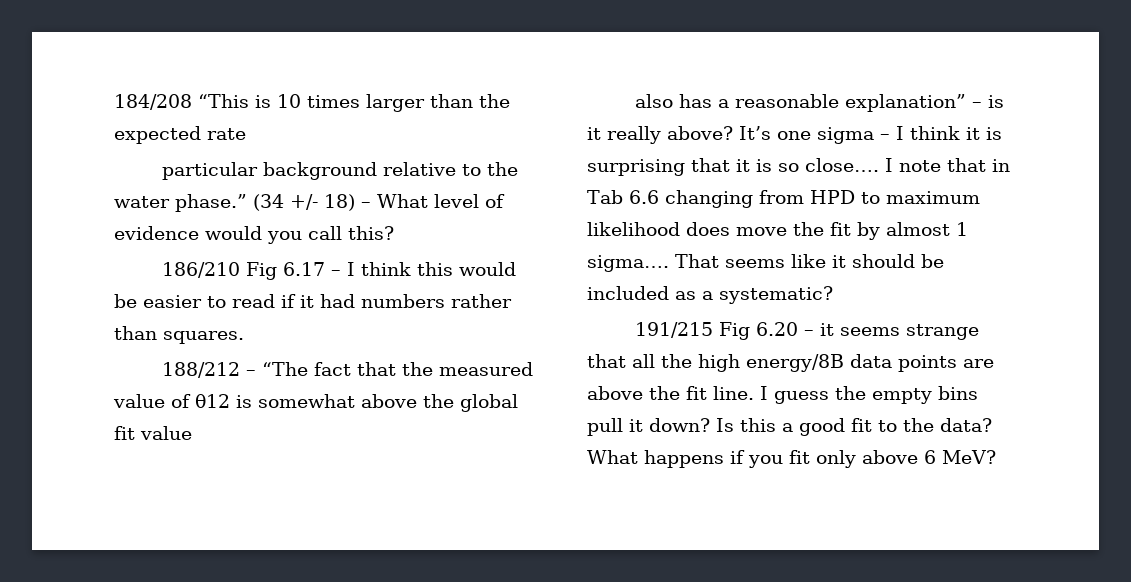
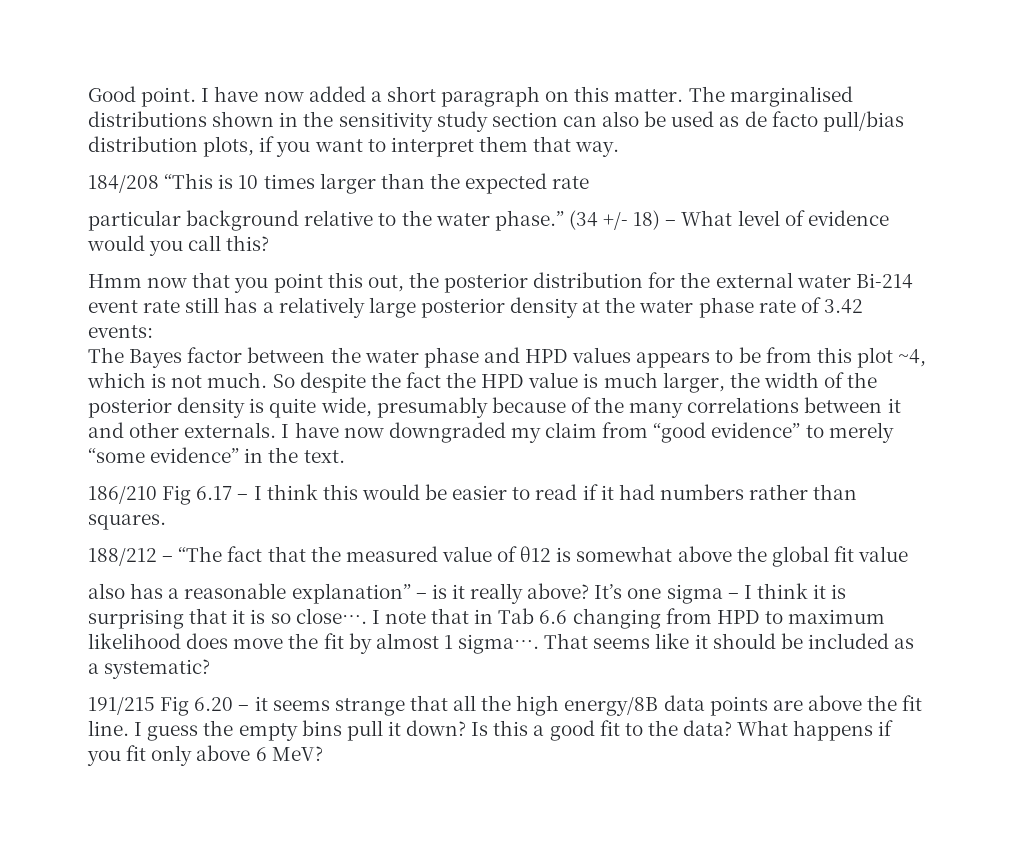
+ Good point. I have now added a short paragraph on this matter. The marginalised distributions shown in the sensitivity study section can also be used as de facto pull/bias distribution plots, if you want to interpret them that way.
+ Hmm now that you point this out, the posterior distribution for the external water Bi-214 event rate still has a relatively large posterior density at the water phase rate of 3.42 events:
+ The Bayes factor between the water phase and HPD values appears to be from this plot ~4, which is not much. So despite the fact the HPD value is much larger, the width of the posterior density is quite wide, presumably because of the many correlations between it and other externals. I have now downgraded my claim from “good evidence” to merely “some evidence” in the text.

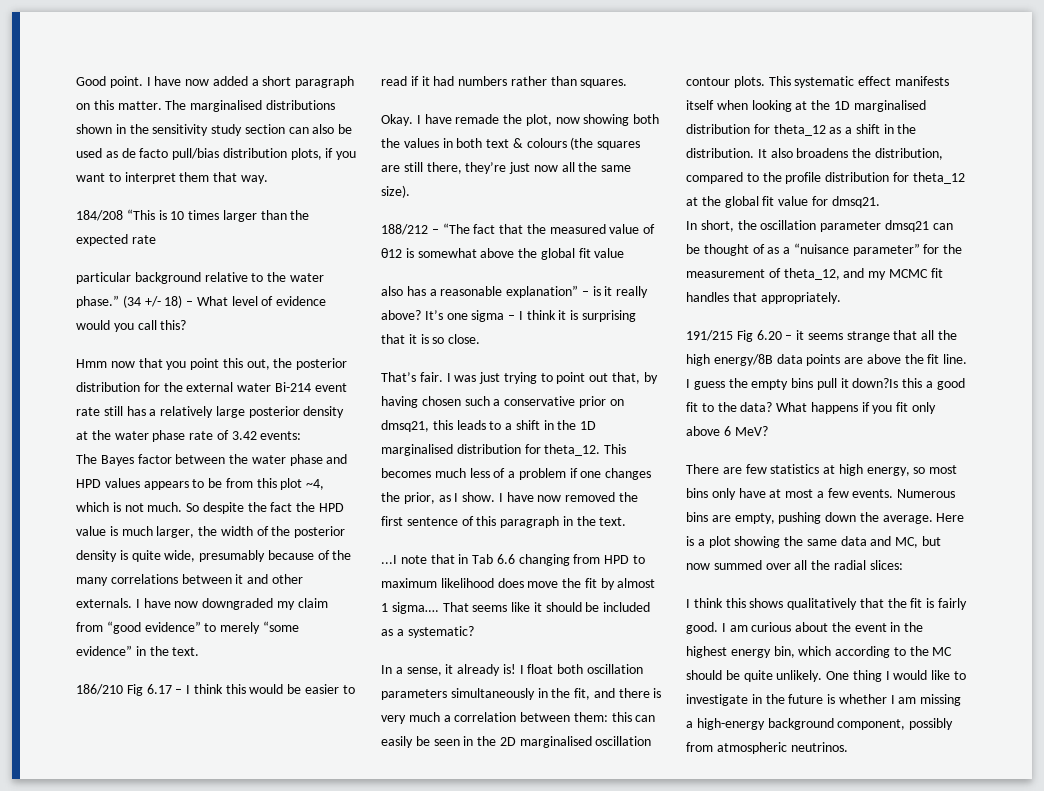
+ Okay. I have remade the plot, now showing both the values in both text & colours (the squares are still there, they’re just now all the same size).
- It’s one sigma – I think it is surprising that it is so close…. I note that in Tab 6.6 changing from HPD to maximum likelihood does move the fit by almost 1 sigma….
+ It’s one sigma – I think it is surprising that it is so close.
+ That’s fair. I was just trying to point out that, by having chosen such a conservative prior on dmsq21, this leads to a shift in the 1D marginalised distribution for theta_12. This becomes much less of a problem if one changes the prior, as I show. I have now removed the first sentence of this paragraph in the text.
+ ...I note that in Tab 6.6 changing from HPD to maximum likelihood does move the fit by almost 1 sigma….
+ In a sense, it already is! I float both oscillation parameters simultaneously in the fit, and there is very much a correlation between them: this can easily be seen in the 2D marginalised oscillation contour plots. This systematic effect manifests itself when looking at the 1D marginalised distribution for theta_12 as a shift in the distribution. It also broadens the distribution, compared to the profile distribution for theta_12 at the global fit value for dmsq21.
+ In short, the oscillation parameter dmsq21 can be thought of as a “nuisance parameter” for the measurement of theta_12, and my MCMC fit handles that appropriately.
- I guess the empty bins pull it down? Is this a good fit to the data?
+ I guess the empty bins pull it down?Is this a good fit to the data?
+ There are few statistics at high energy, so most bins only have at most a few events. Numerous bins are empty, pushing down the average. Here is a plot showing the same data and MC, but now summed over all the radial slices:
+ I think this shows qualitatively that the fit is fairly good. I am curious about the event in the highest energy bin, which according to the MC should be quite unlikely. One thing I would like to investigate in the future is whether I am missing a high-energy background component, possibly from atmospheric neutrinos.

